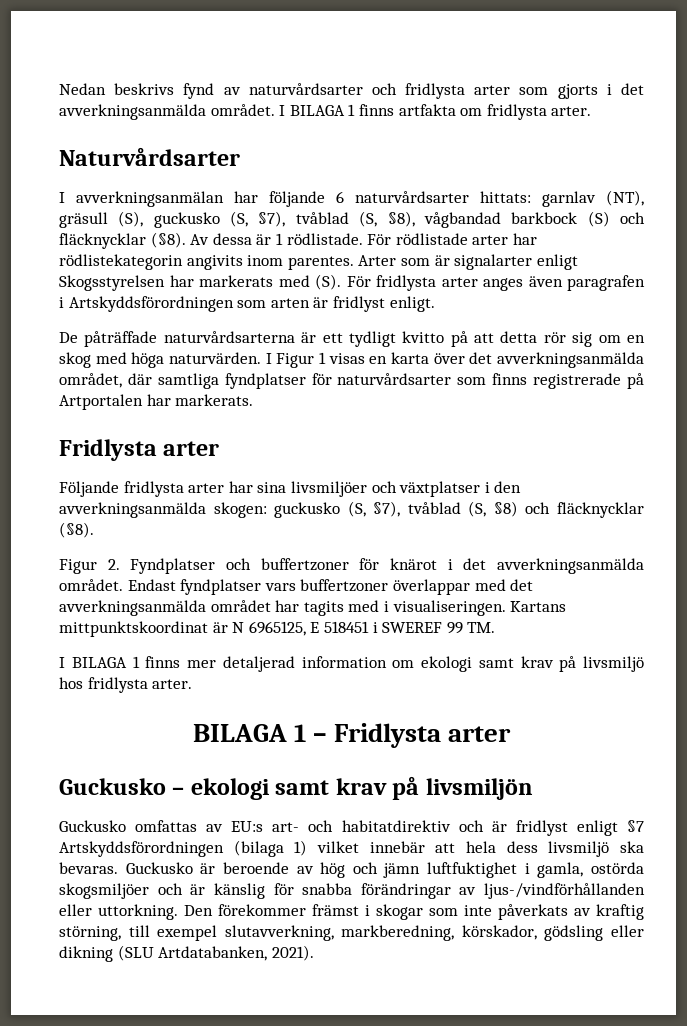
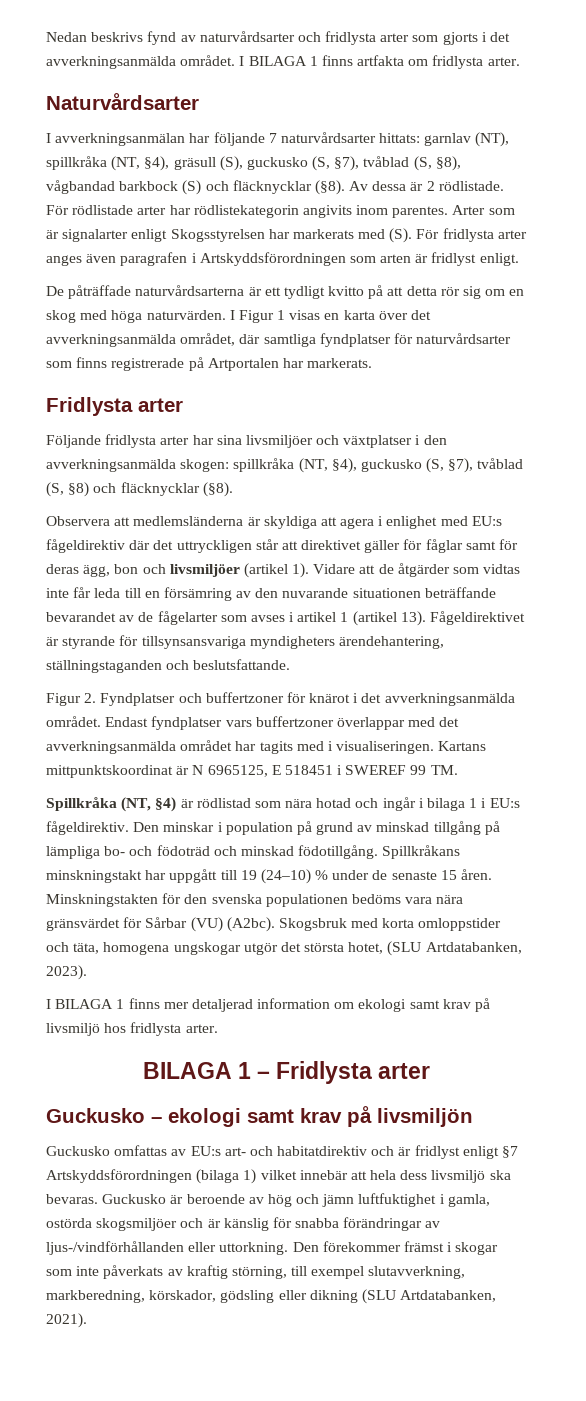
- I avverkningsanmälan har följande 6 naturvårdsarter hittats: garnlav (NT), gräsull (S), guckusko (S, §7), tvåblad (S, §8), vågbandad barkbock (S) och fläcknycklar (§8).
+ I avverkningsanmälan har följande 7 naturvårdsarter hittats: garnlav (NT), spillkråka (NT, §4), gräsull (S), guckusko (S, §7), tvåblad (S, §8), vågbandad barkbock (S) och fläcknycklar (§8).
- Av dessa är 1 rödlistade.
+ Av dessa är 2 rödlistade.
- Följande fridlysta arter har sina livsmiljöer och växtplatser i den avverkningsanmälda skogen: guckusko (S, §7), tvåblad (S, §8) och fläcknycklar (§8).
+ Följande fridlysta arter har sina livsmiljöer och växtplatser i den avverkningsanmälda skogen: spillkråka (NT, §4), guckusko (S, §7), tvåblad (S, §8) och fläcknycklar (§8).
+ Observera att medlemsländerna är skyldiga att agera i enlighet med EU:s fågeldirektiv där det uttryckligen står att direktivet gäller för fåglar samt för deras ägg, bon och livsmiljöer (artikel 1). Vidare att de åtgärder som vidtas inte får leda till en försämring av den nuvarande situationen beträffande bevarandet av de fågelarter som avses i artikel 1 (artikel 13). Fågeldirektivet är styrande för tillsynsansvariga myndigheters ärendehantering, ställningstaganden och beslutsfattande.
+ Spillkråka (NT, §4) är rödlistad som nära hotad och ingår i bilaga 1 i EU:s fågeldirektiv. Den minskar i population på grund av minskad tillgång på lämpliga bo- och födoträd och minskad födotillgång. Spillkråkans minskningstakt har uppgått till 19 (24–10) % under de senaste 15 åren. Minskningstakten för den svenska populationen bedöms vara nära gränsvärdet för Sårbar (VU) (A2bc). Skogsbruk med korta omloppstider och täta, homogena ungskogar utgör det största hotet, (SLU Artdatabanken, 2023).

